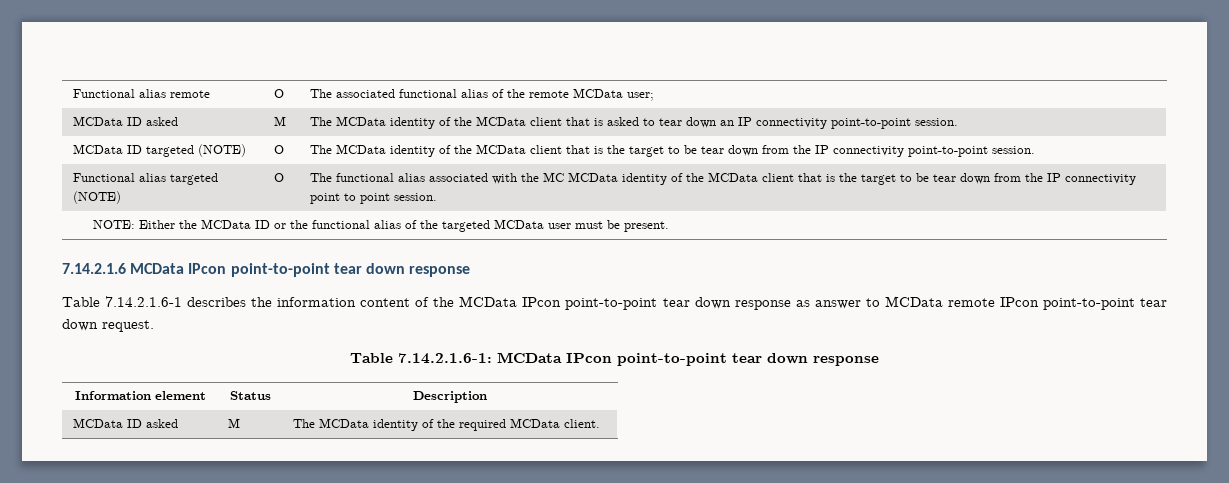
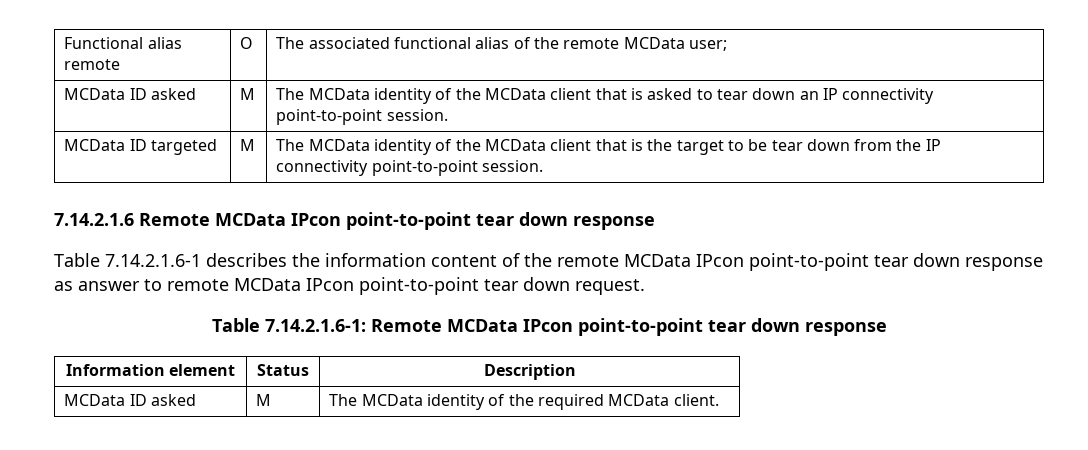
- MCData ID targeted (NOTE) | O | The MCData identity of the MCData client that is the target to be tear down from the IP connectivity point-to-point session.
+ MCData ID targeted | M | The MCData identity of the MCData client that is the target to be tear down from the IP connectivity point-to-point session.
- Functional alias targeted (NOTE) | O | The functional alias associated with the MC MCData identity of the MCData client that is the target to be tear down from the IP connectivity point to point session.
- NOTE: Either the MCData ID or the functional alias of the targeted MCData user must be present.
- 7.14.2.1.6 MCData IPcon point-to-point tear down response
+ 7.14.2.1.6 Remote MCData IPcon point-to-point tear down response
- Table 7.14.2.1.6-1 describes the information content of the MCData IPcon point-to-point tear down response as answer to MCData remote IPcon point-to-point tear down request.
+ Table 7.14.2.1.6-1 describes the information content of the remote MCData IPcon point-to-point tear down response as answer to remote MCData IPcon point-to-point tear down request.
- Table 7.14.2.1.6-1: MCData IPcon point-to-point tear down response
+ Table 7.14.2.1.6-1: Remote MCData IPcon point-to-point tear down response

